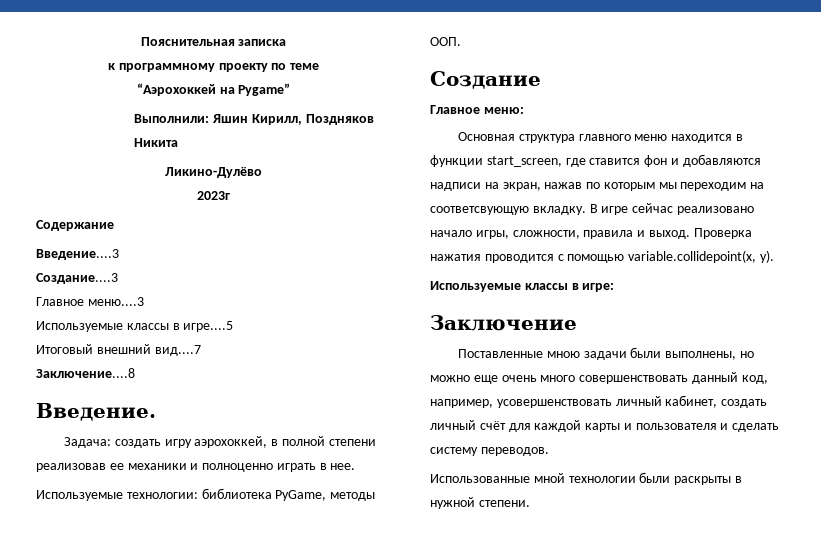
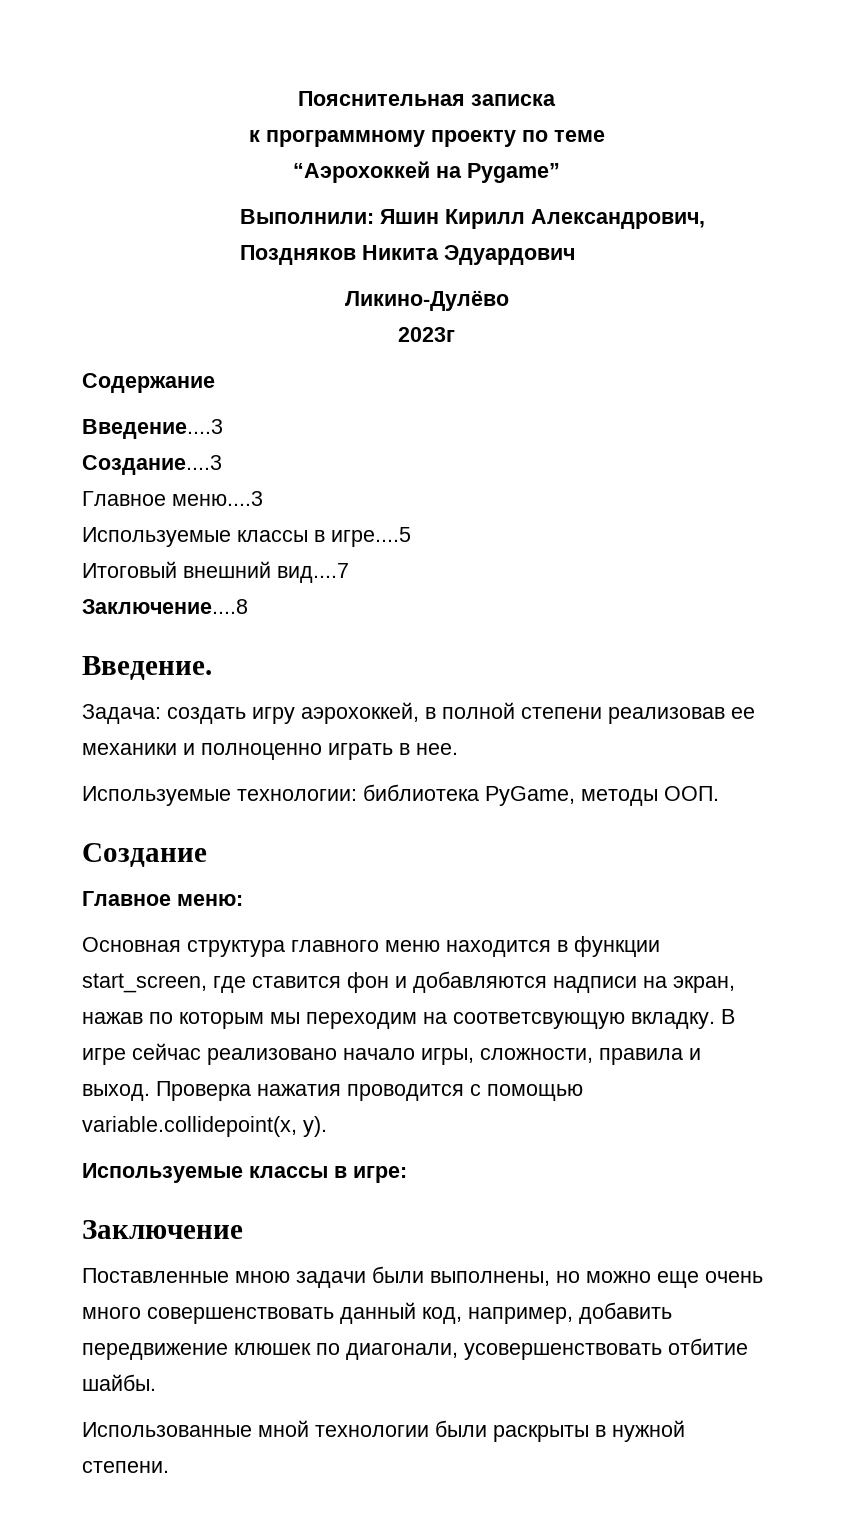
- Выполнили: Яшин Кирилл, Поздняков Никита
+ Выполнили: Яшин Кирилл Александрович, Поздняков Никита Эдуардович
- Поставленные мною задачи были выполнены, но можно еще очень много совершенствовать данный код, например, усовершенствовать личный кабинет, создать личный счёт для каждой карты и пользователя и сделать систему переводов.
+ Поставленные мною задачи были выполнены, но можно еще очень много совершенствовать данный код, например, добавить передвижение клюшек по диагонали, усовершенствовать отбитие шайбы.

